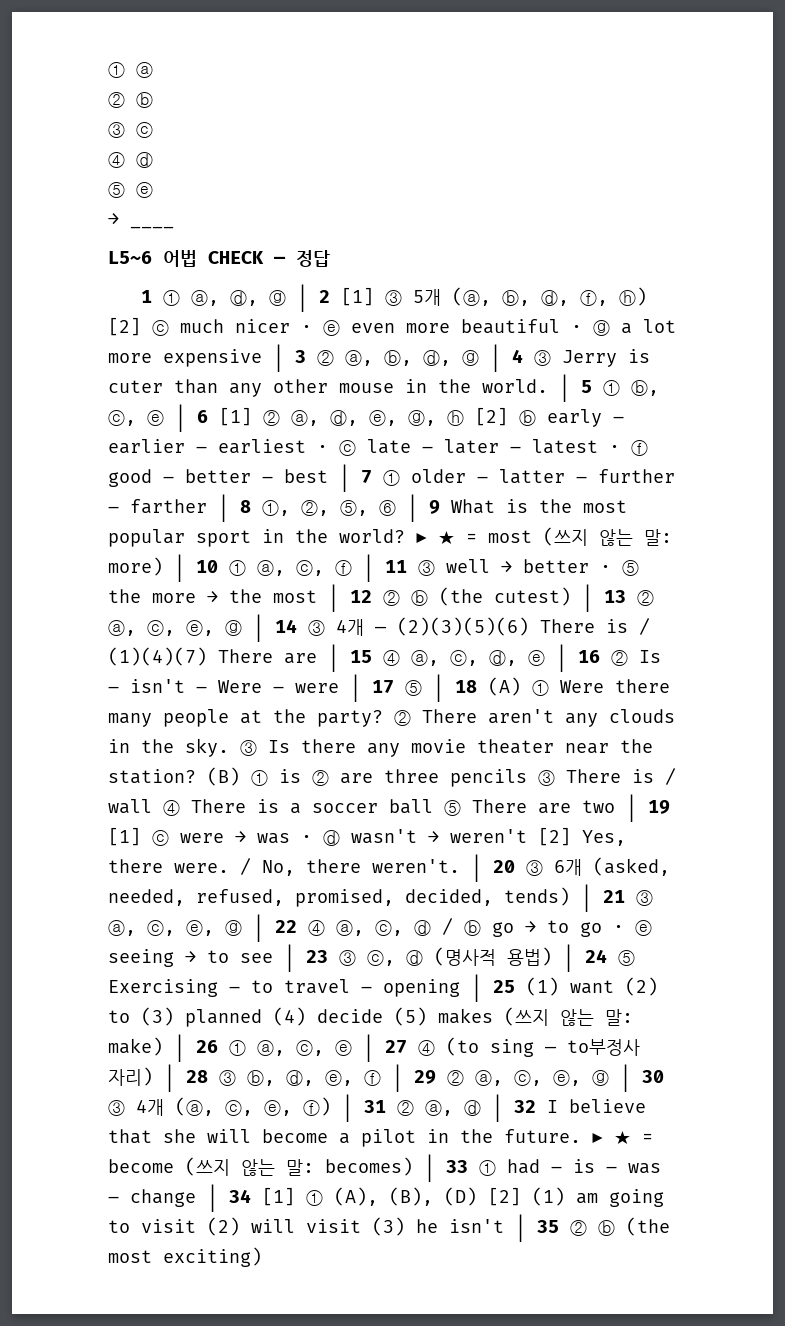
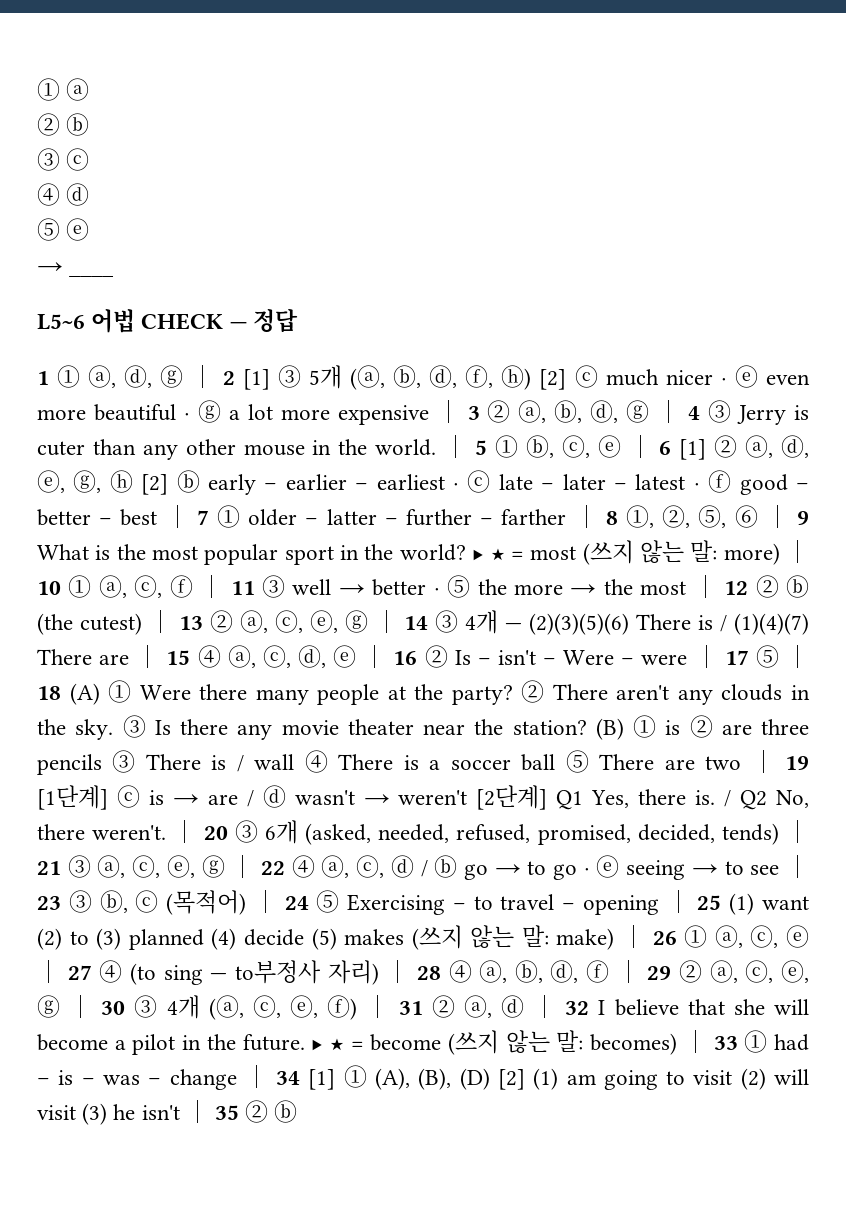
- (B) ① is ② are three pencils ③ There is / wall ④ There is a soccer ball ⑤ There are two │ 19 [1] ⓒ were → was · ⓓ wasn't → weren't [2] Yes, there were. / No, there weren't.
+ (B) ① is ② are three pencils ③ There is / wall ④ There is a soccer ball ⑤ There are two │ 19 [1단계] ⓒ is → are / ⓓ wasn't → weren't [2단계] Q1 Yes, there is. / Q2 No, there weren't.
- │ 20 ③ 6개 (asked, needed, refused, promised, decided, tends) │ 21 ③ ⓐ, ⓒ, ⓔ, ⓖ │ 22 ④ ⓐ, ⓒ, ⓓ / ⓑ go → to go · ⓔ seeing → to see │ 23 ③ ⓒ, ⓓ (명사적 용법) │ 24 ⑤ Exercising – to travel – opening │ 25 (1) want (2) to (3) planned (4) decide (5) makes (쓰지 않는 말:
+ │ 20 ③ 6개 (asked, needed, refused, promised, decided, tends) │ 21 ③ ⓐ, ⓒ, ⓔ, ⓖ │ 22 ④ ⓐ, ⓒ, ⓓ / ⓑ go → to go · ⓔ seeing → to see │ 23 ③ ⓑ, ⓒ (목적어) │ 24 ⑤ Exercising – to travel – opening │ 25 (1) want (2) to (3) planned (4) decide (5) makes (쓰지 않는 말:
- make) │ 26 ① ⓐ, ⓒ, ⓔ │ 27 ④ (to sing — to부정사 자리) │ 28 ③ ⓑ, ⓓ, ⓔ, ⓕ │ 29 ② ⓐ, ⓒ, ⓔ, ⓖ │ 30 ③ 4개 (ⓐ, ⓒ, ⓔ, ⓕ) │ 31 ② ⓐ, ⓓ │ 32 I believe that she will become a pilot in the future.
+ make) │ 26 ① ⓐ, ⓒ, ⓔ │ 27 ④ (to sing — to부정사 자리) │ 28 ④ ⓐ, ⓑ, ⓓ, ⓕ │ 29 ② ⓐ, ⓒ, ⓔ, ⓖ │ 30 ③ 4개 (ⓐ, ⓒ, ⓔ, ⓕ) │ 31 ② ⓐ, ⓓ │ 32 I believe that she will become a pilot in the future.
- ▶ ★ = become (쓰지 않는 말: becomes) │ 33 ① had – is – was – change │ 34 [1] ① (A), (B), (D) [2] (1) am going to visit (2) will visit (3) he isn't │ 35 ② ⓑ (the most exciting)
+ ▶ ★ = become (쓰지 않는 말: becomes) │ 33 ① had – is – was – change │ 34 [1] ① (A), (B), (D) [2] (1) am going to visit (2) will visit (3) he isn't │ 35 ② ⓑ

